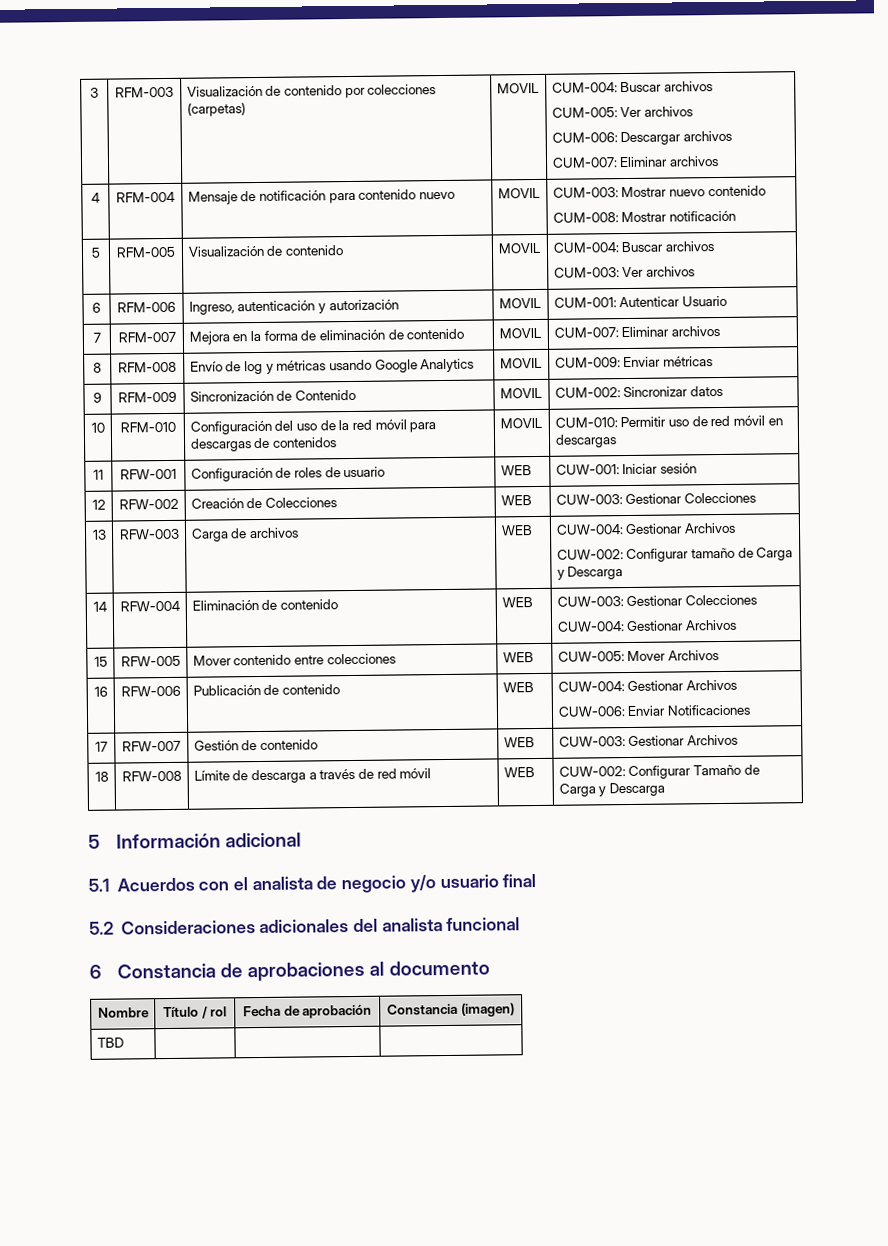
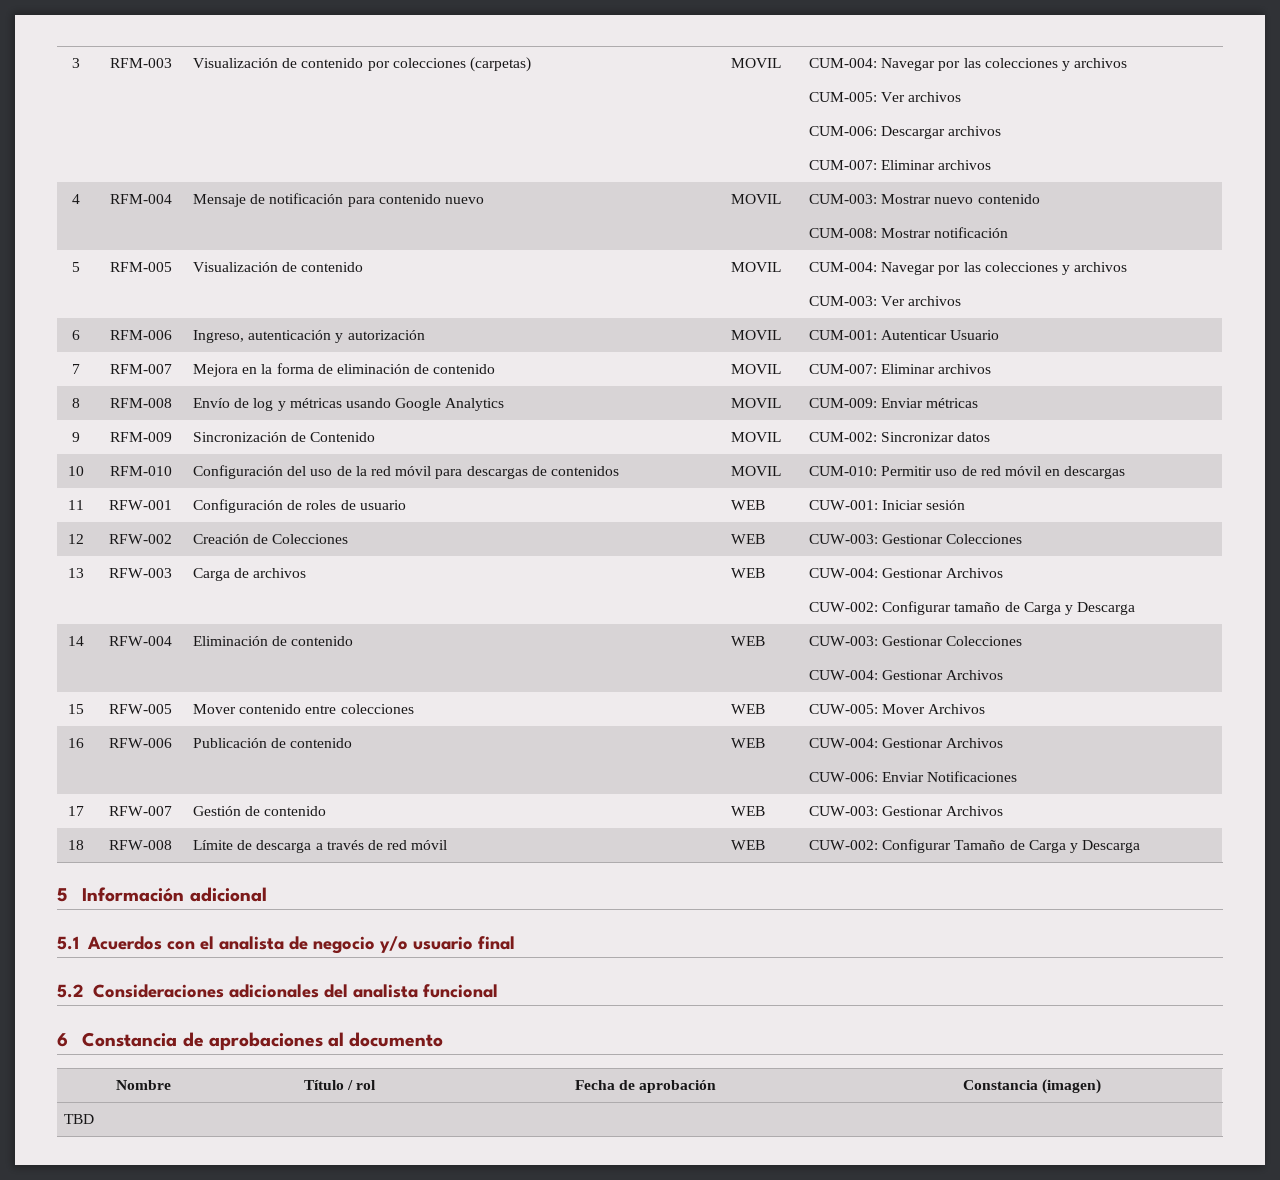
- 3 | RFM-003 | Visualización de contenido por colecciones (carpetas) | MOVIL | CUM-004: Buscar archivos
+ 3 | RFM-003 | Visualización de contenido por colecciones (carpetas) | MOVIL | CUM-004: Navegar por las colecciones y archivos
- 5 | RFM-005 | Visualización de contenido | MOVIL | CUM-004: Buscar archivos
+ 5 | RFM-005 | Visualización de contenido | MOVIL | CUM-004: Navegar por las colecciones y archivos

